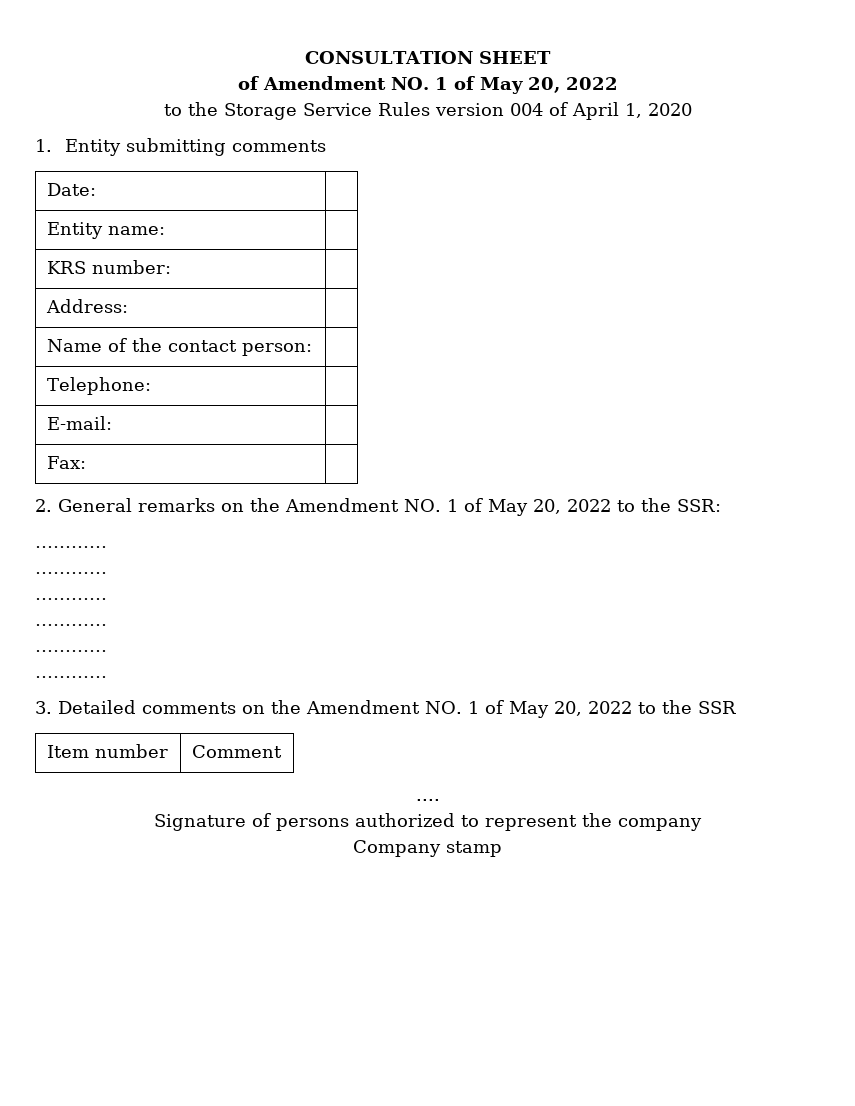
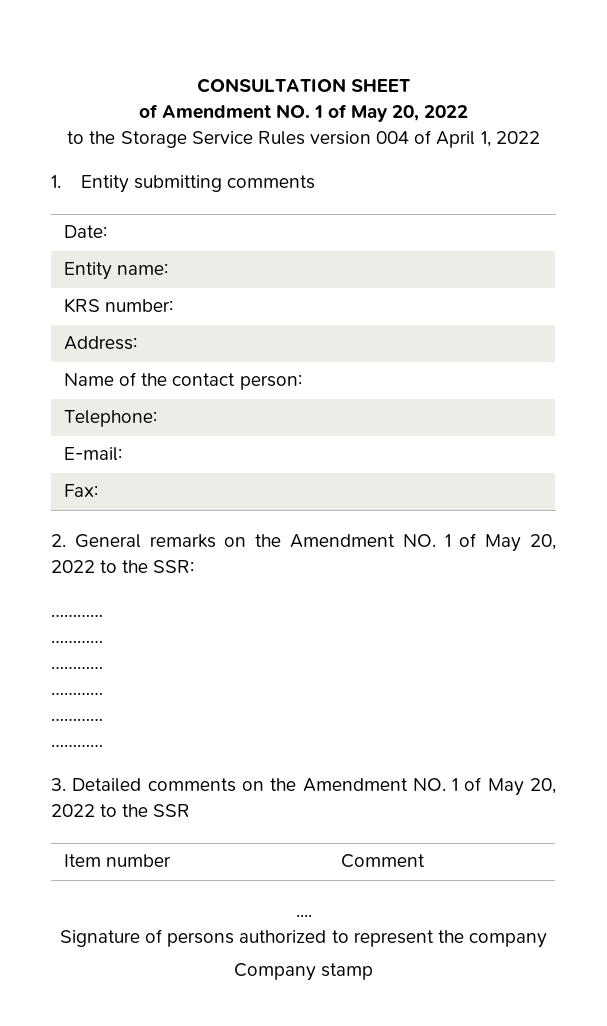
- to the Storage Service Rules version 004 of April 1, 2020
+ to the Storage Service Rules version 004 of April 1, 2022

